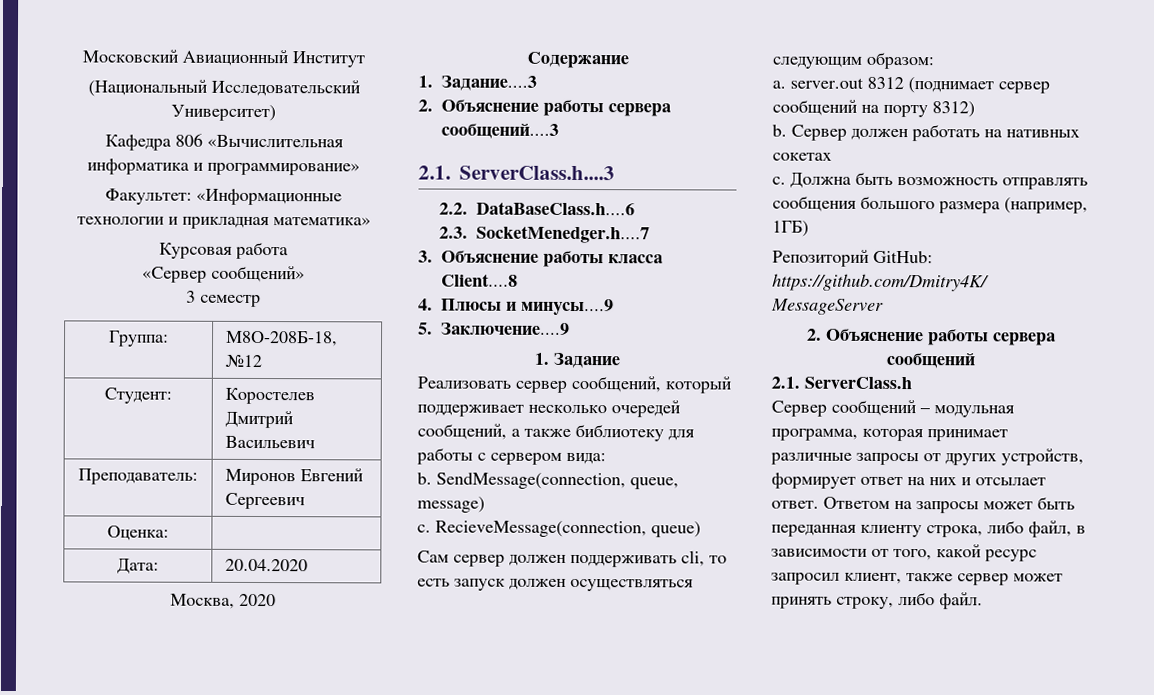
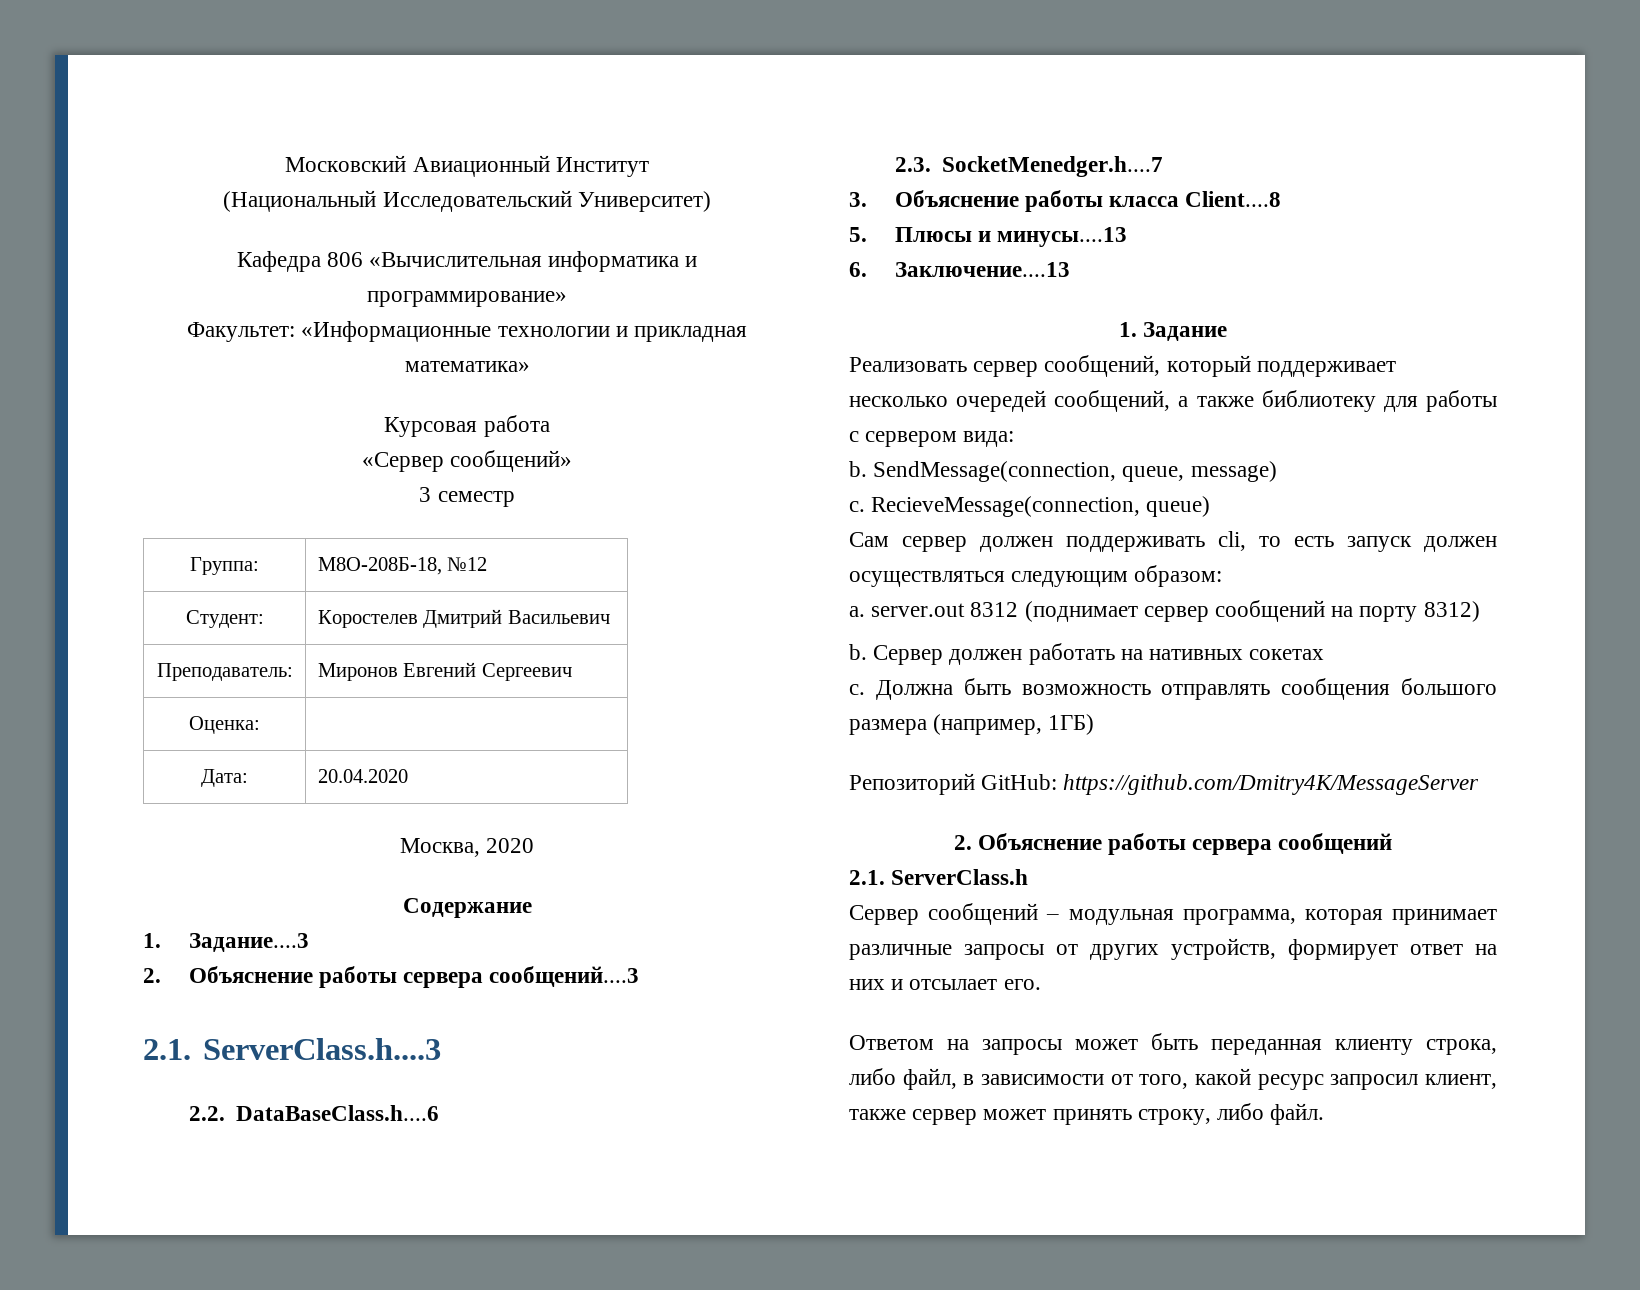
- 4. Плюсы и минусы....9
- 5. Заключение....9
+ 5. Плюсы и минусы....13
+ 6. Заключение....13
- Сервер сообщений – модульная программа, которая принимает различные запросы от других устройств, формирует ответ на них и отсылает ответ. Ответом на запросы может быть переданная клиенту строка, либо файл, в зависимости от того, какой ресурс запросил клиент, также сервер может принять строку, либо файл.
+ Сервер сообщений – модульная программа, которая принимает различные запросы от других устройств, формирует ответ на них и отсылает его.
+ Ответом на запросы может быть переданная клиенту строка, либо файл, в зависимости от того, какой ресурс запросил клиент, также сервер может принять строку, либо файл.

